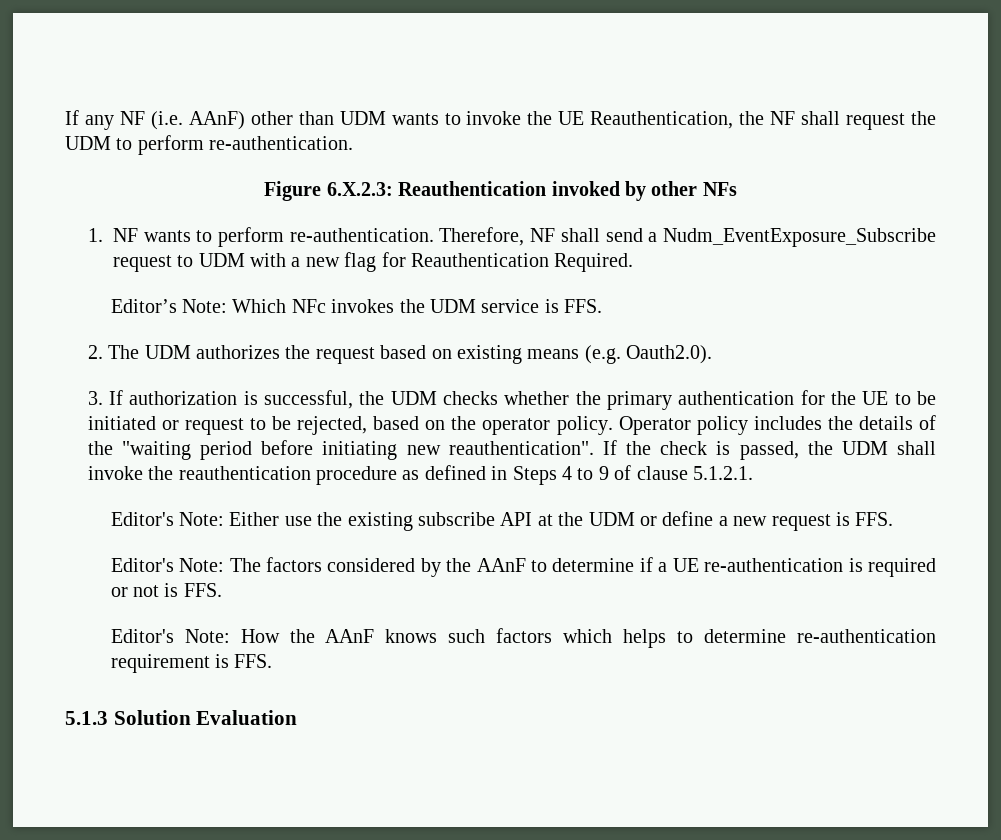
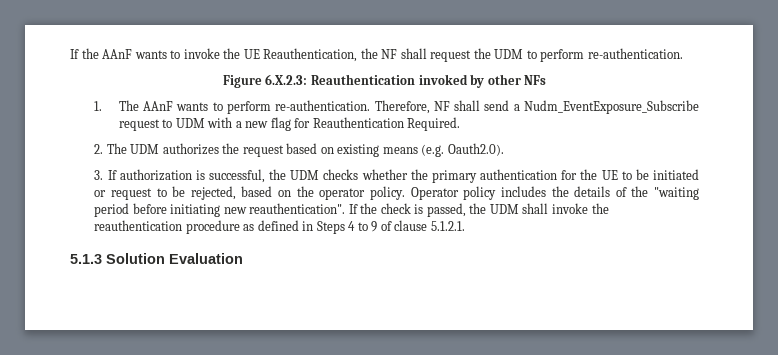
- If any NF (i.e. AAnF) other than UDM wants to invoke the UE Reauthentication, the NF shall request the UDM to perform re-authentication.
+ If the AAnF wants to invoke the UE Reauthentication, the NF shall request the UDM to perform re-authentication.
- 1. NF wants to perform re-authentication.
+ 1. The AAnF wants to perform re-authentication.
- Editor’s Note: Which NFc invokes the UDM service is FFS.
- Editor's Note: Either use the existing subscribe API at the UDM or define a new request is FFS.
- Editor's Note: The factors considered by the AAnF to determine if a UE re-authentication is required or not is FFS.
- Editor's Note: How the AAnF knows such factors which helps to determine re-authentication requirement is FFS.

